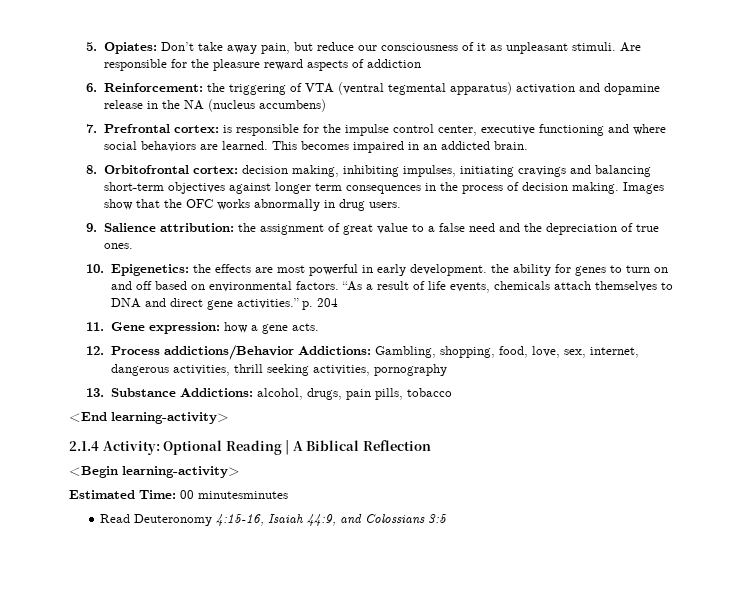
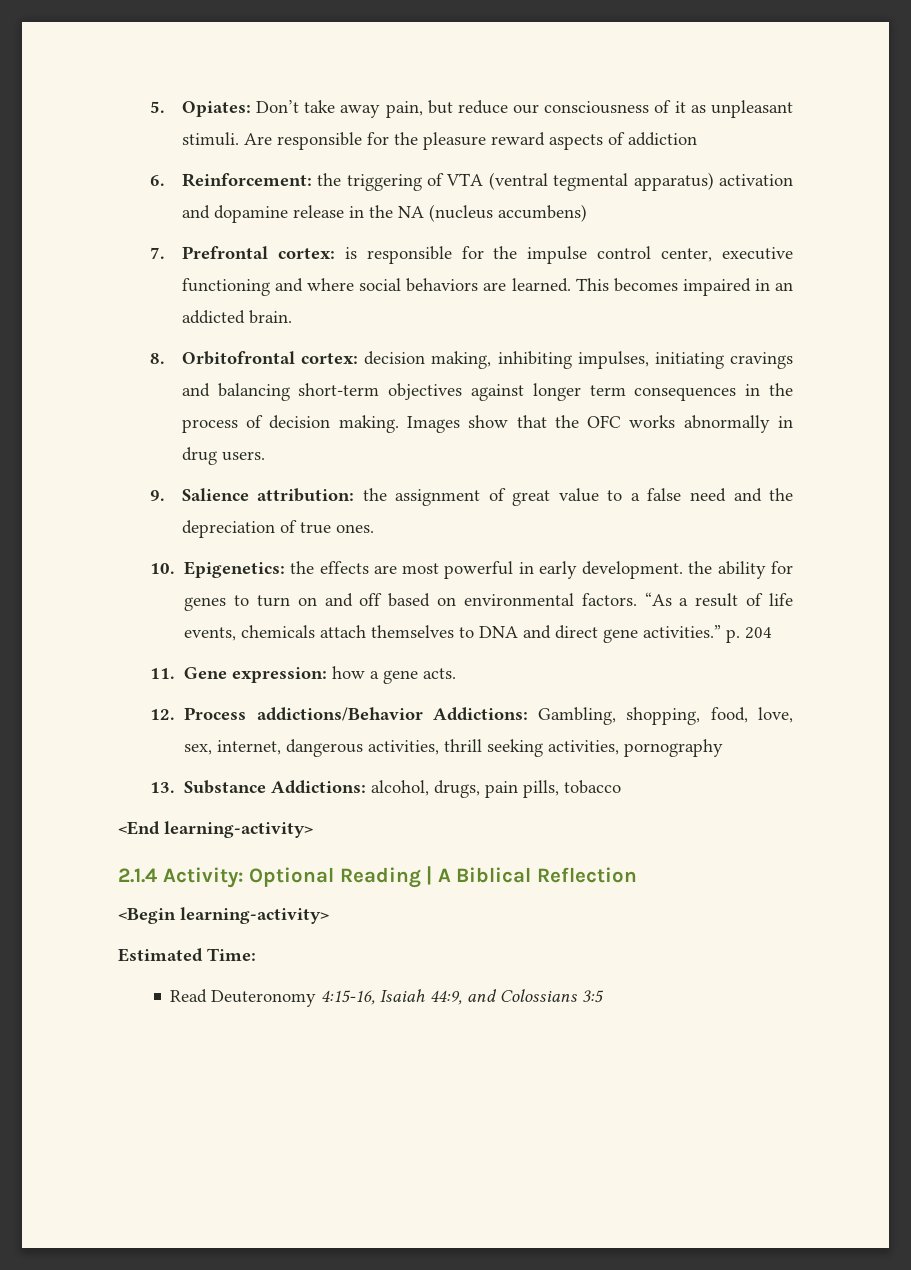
- Estimated Time: 00 minutesminutes
+ Estimated Time:

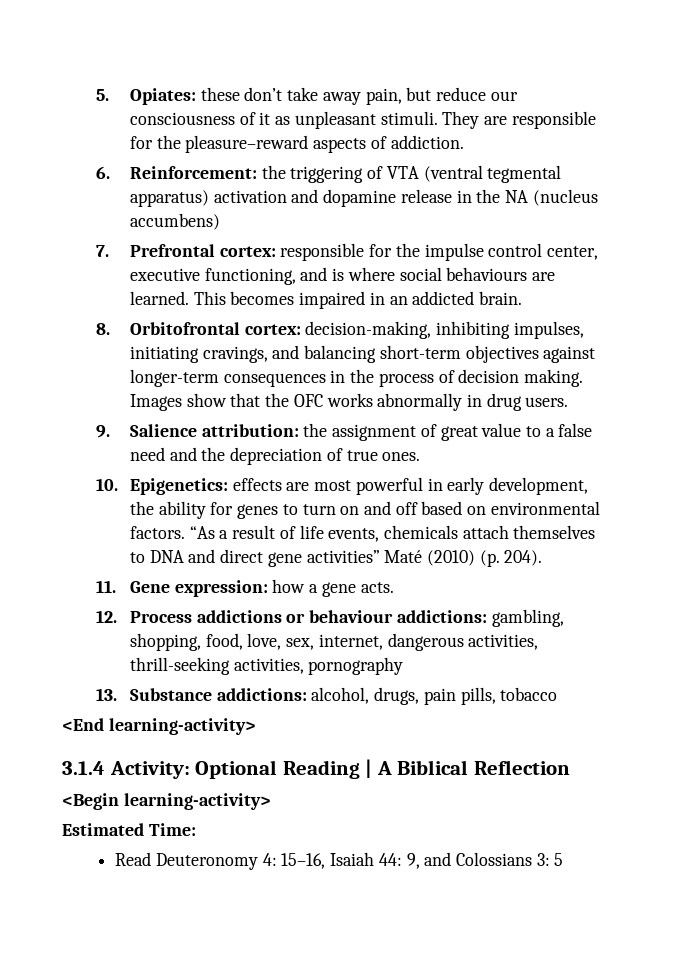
- 5. Opiates: Don’t take away pain, but reduce our consciousness of it as unpleasant stimuli.
+ 5. Opiates: these don’t take away pain, but reduce our consciousness of it as unpleasant stimuli.
- Are responsible for the pleasure reward aspects of addiction
+ They are responsible for the pleasure–reward aspects of addiction.
- 7. Prefrontal cortex: is responsible for the impulse control center, executive functioning and where social behaviors are learned.
+ 7. Prefrontal cortex: responsible for the impulse control center, executive functioning, and is where social behaviours are learned.
- 8. Orbitofrontal cortex: decision making, inhibiting impulses, initiating cravings and balancing short-term objectives against longer term consequences in the process of decision making.
+ 8. Orbitofrontal cortex: decision-making, inhibiting impulses, initiating cravings, and balancing short-term objectives against longer-term consequences in the process of decision making.
- 10. Epigenetics: the effects are most powerful in early development. the ability for genes to turn on and off based on environmental factors.
+ 10. Epigenetics: effects are most powerful in early development, the ability for genes to turn on and off based on environmental factors.
- “As a result of life events, chemicals attach themselves to DNA and direct gene activities.” p. 204
+ “As a result of life events, chemicals attach themselves to DNA and direct gene activities” Maté (2010) (p. 204).
- 12. Process addictions/Behavior Addictions: Gambling, shopping, food, love, sex, internet, dangerous activities, thrill seeking activities, pornography
+ 12. Process addictions or behaviour addictions: gambling, shopping, food, love, sex, internet, dangerous activities, thrill-seeking activities, pornography
- 13. Substance Addictions: alcohol, drugs, pain pills, tobacco
+ 13. Substance addictions: alcohol, drugs, pain pills, tobacco
- 2.1.4 Activity: Optional Reading | A Biblical Reflection
+ 3.1.4 Activity: Optional Reading | A Biblical Reflection
- Read Deuteronomy 4:15-16, Isaiah 44:9, and Colossians 3:5
+ Read Deuteronomy 4: 15–16, Isaiah 44: 9, and Colossians 3: 5

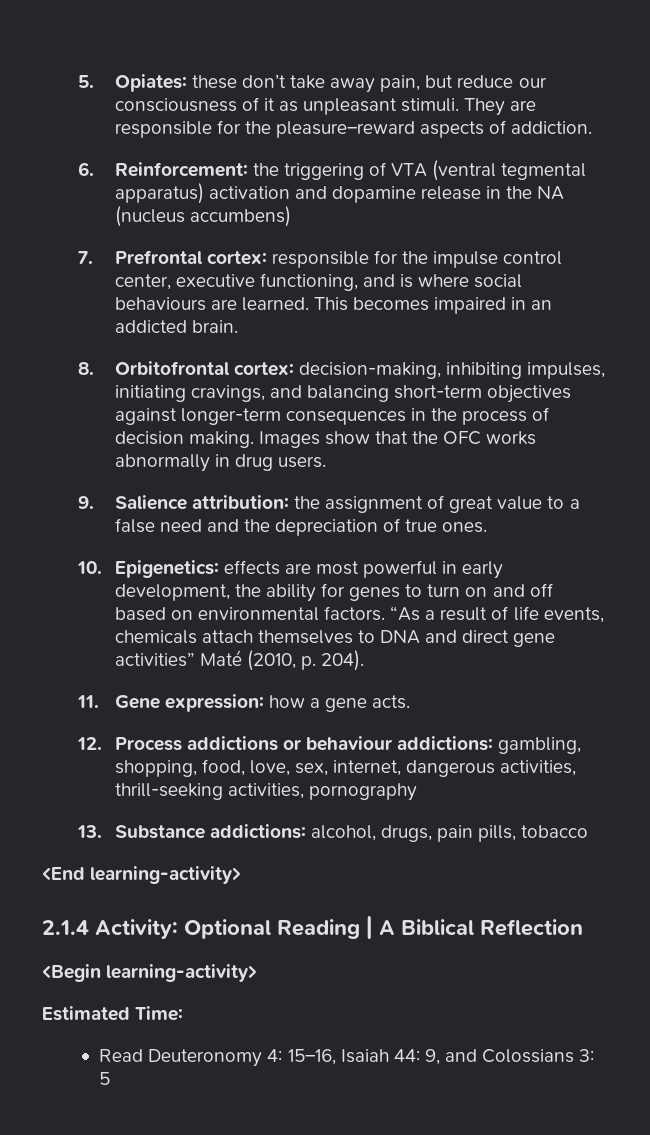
- “As a result of life events, chemicals attach themselves to DNA and direct gene activities” Maté (2010) (p. 204).
+ “As a result of life events, chemicals attach themselves to DNA and direct gene activities” Maté (2010, p. 204).
- 3.1.4 Activity: Optional Reading | A Biblical Reflection
+ 2.1.4 Activity: Optional Reading | A Biblical Reflection

